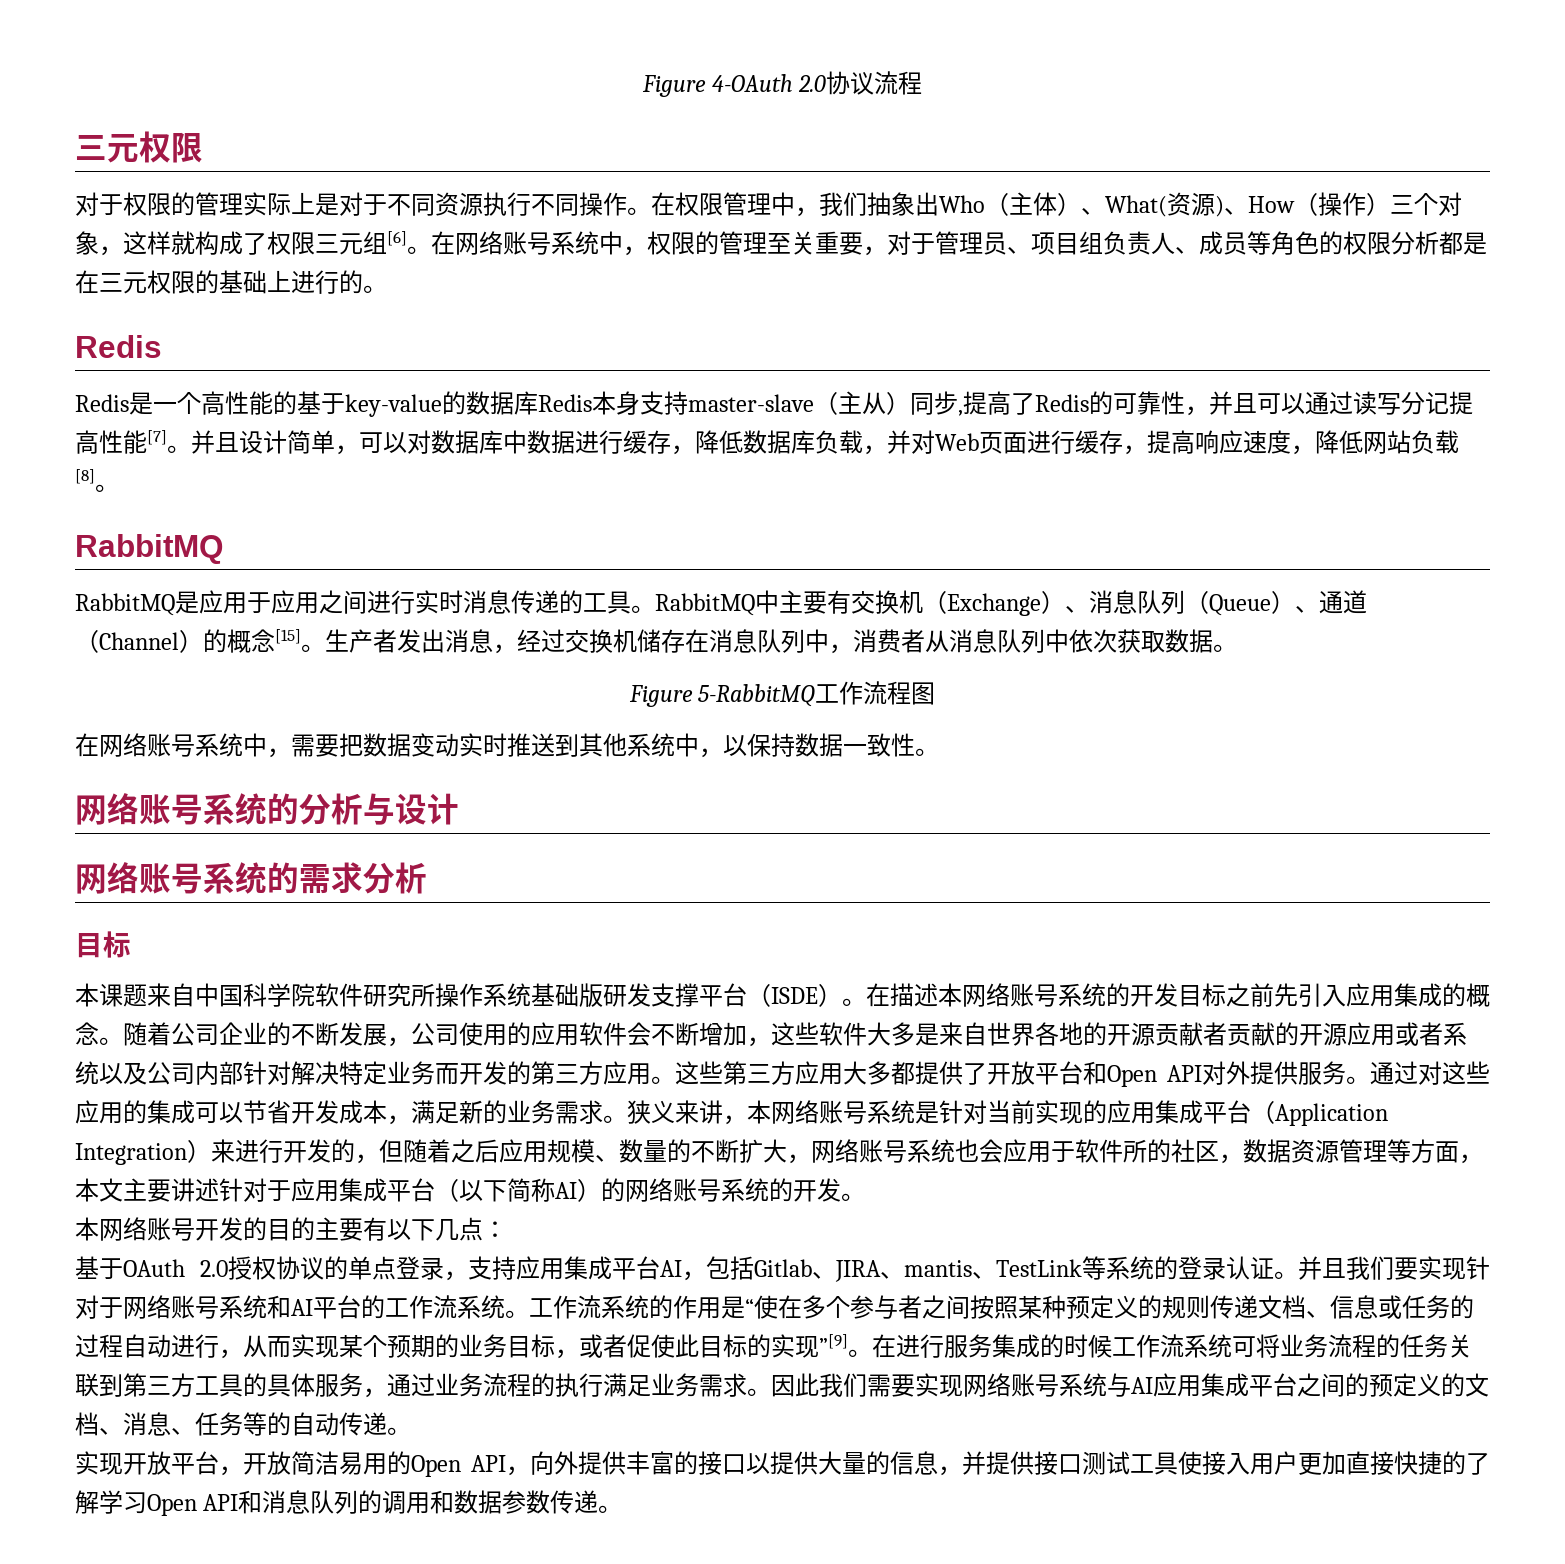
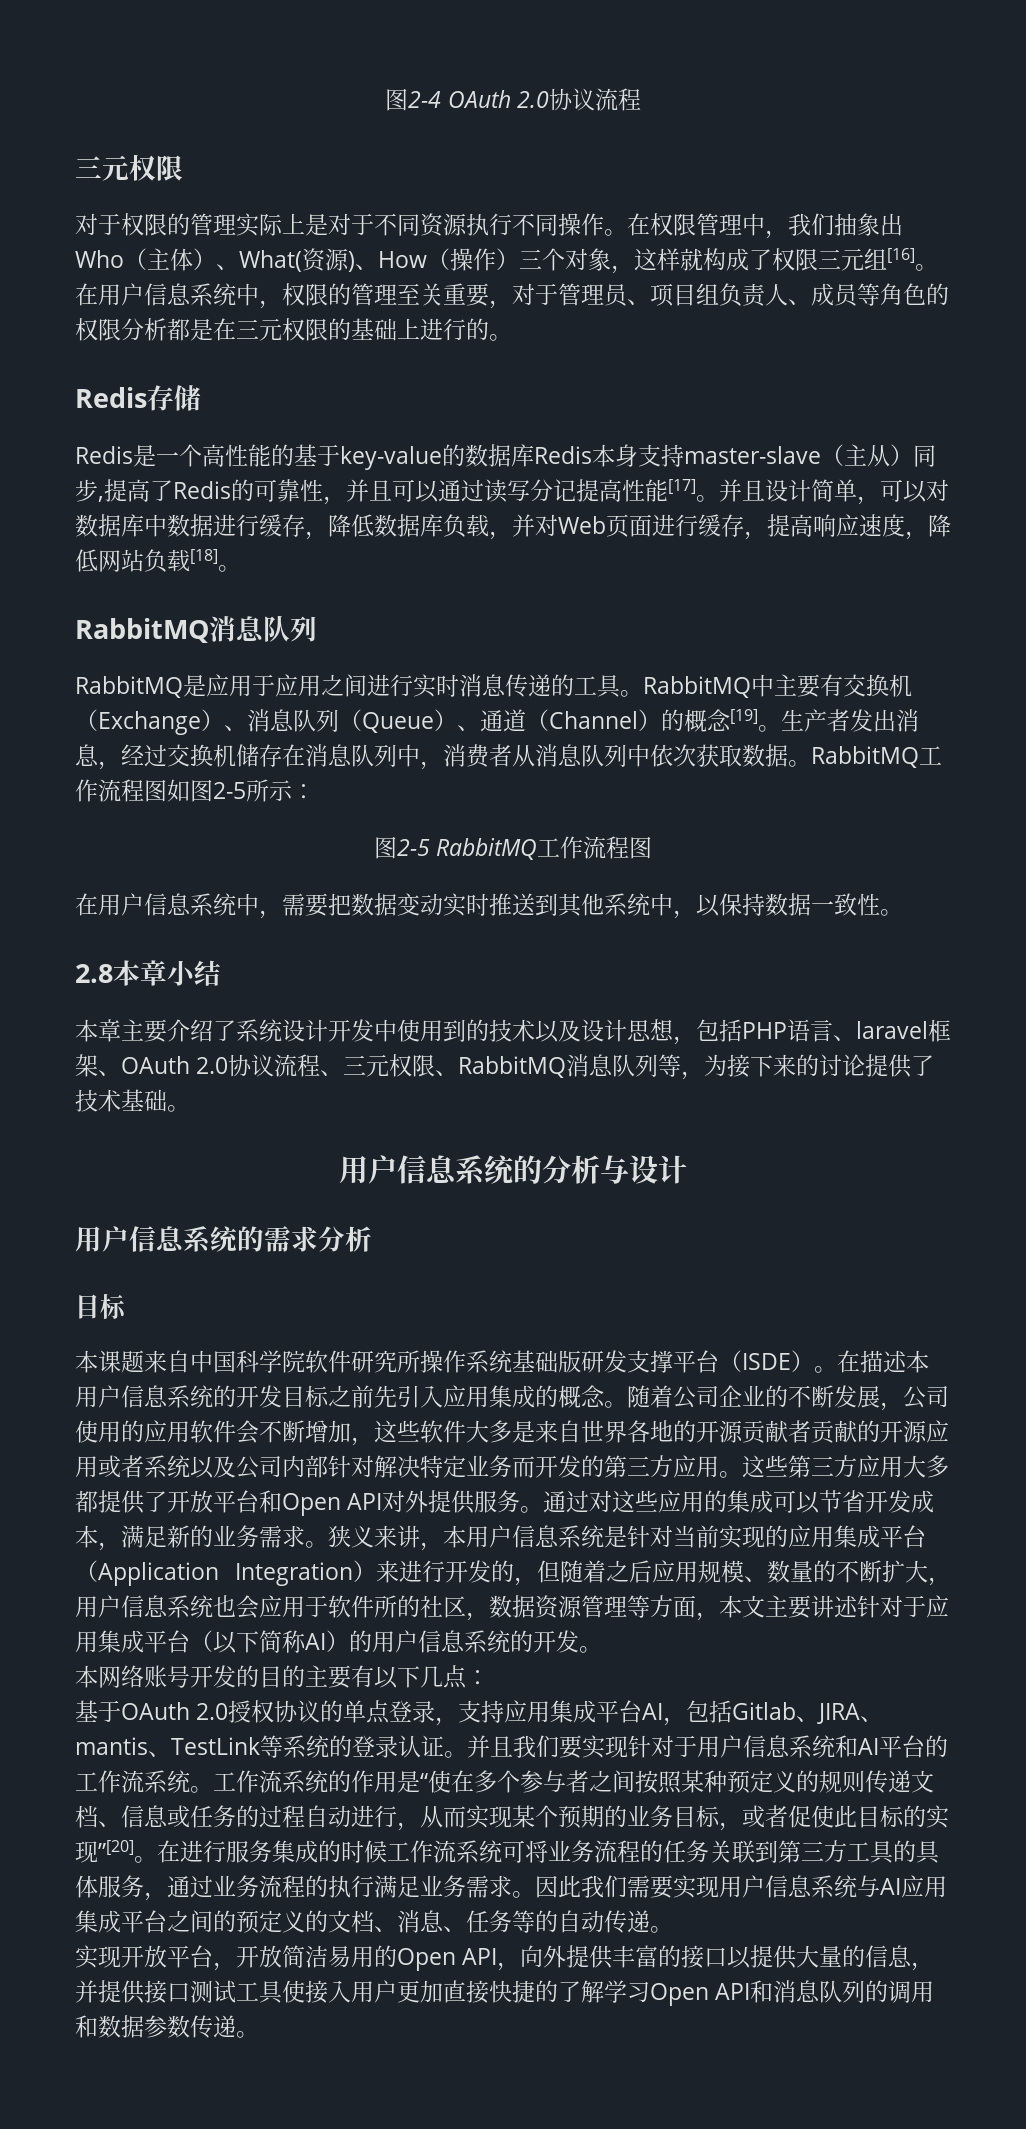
- Figure 4-OAuth 2.0协议流程
+ 图2-4 OAuth 2.0协议流程
- 在权限管理中，我们抽象出Who（主体）、What(资源)、How（操作）三个对象，这样就构成了权限三元组[6]。在网络账号系统中，权限的管理至关重要，对于管理员、项目组负责人、成员等角色的权限分析都是在三元权限的基础上进行的。
- Redis
+ 在权限管理中，我们抽象出Who（主体）、What(资源)、How（操作）三个对象，这样就构成了权限三元组[16]。在用户信息系统中，权限的管理至关重要，对于管理员、项目组负责人、成员等角色的权限分析都是在三元权限的基础上进行的。
+ Redis存储
- Redis是一个高性能的基于key-value的数据库Redis本身支持master-slave（主从）同步,提高了Redis的可靠性，并且可以通过读写分记提高性能[7]。
+ Redis是一个高性能的基于key-value的数据库Redis本身支持master-slave（主从）同步,提高了Redis的可靠性，并且可以通过读写分记提高性能[17]。
- 并且设计简单，可以对数据库中数据进行缓存，降低数据库负载，并对Web页面进行缓存，提高响应速度，降低网站负载[8]。
- RabbitMQ
+ 并且设计简单，可以对数据库中数据进行缓存，降低数据库负载，并对Web页面进行缓存，提高响应速度，降低网站负载[18]。
+ RabbitMQ消息队列
- RabbitMQ中主要有交换机（Exchange）、消息队列（Queue）、通道（Channel）的概念[15]。
+ RabbitMQ中主要有交换机（Exchange）、消息队列（Queue）、通道（Channel）的概念[19]。
- 生产者发出消息，经过交换机储存在消息队列中，消费者从消息队列中依次获取数据。
- Figure 5-RabbitMQ工作流程图
+ 生产者发出消息，经过交换机储存在消息队列中，消费者从消息队列中依次获取数据。RabbitMQ工作流程图如图2-5所示：
+ 图2-5 RabbitMQ工作流程图
- 在网络账号系统中，需要把数据变动实时推送到其他系统中，以保持数据一致性。
+ 在用户信息系统中，需要把数据变动实时推送到其他系统中，以保持数据一致性。
- 网络账号系统的分析与设计
+ 2.8本章小结
+ 本章主要介绍了系统设计开发中使用到的技术以及设计思想，包括PHP语言、laravel框架、OAuth 2.0协议流程、三元权限、RabbitMQ消息队列等，为接下来的讨论提供了技术基础。
+ 用户信息系统的分析与设计
- 网络账号系统的需求分析
+ 用户信息系统的需求分析
- 在描述本网络账号系统的开发目标之前先引入应用集成的概念。
+ 在描述本用户信息系统的开发目标之前先引入应用集成的概念。
- 狭义来讲，本网络账号系统是针对当前实现的应用集成平台（Application Integration）来进行开发的，但随着之后应用规模、数量的不断扩大，网络账号系统也会应用于软件所的社区，数据资源管理等方面，本文主要讲述针对于应用集成平台（以下简称AI）的网络账号系统的开发。
+ 狭义来讲，本用户信息系统是针对当前实现的应用集成平台（Application Integration）来进行开发的，但随着之后应用规模、数量的不断扩大，用户信息系统也会应用于软件所的社区，数据资源管理等方面，本文主要讲述针对于应用集成平台（以下简称AI）的用户信息系统的开发。
- 并且我们要实现针对于网络账号系统和AI平台的工作流系统。
+ 并且我们要实现针对于用户信息系统和AI平台的工作流系统。
- 工作流系统的作用是“使在多个参与者之间按照某种预定义的规则传递文档、信息或任务的过程自动进行，从而实现某个预期的业务目标，或者促使此目标的实现”[9]。
+ 工作流系统的作用是“使在多个参与者之间按照某种预定义的规则传递文档、信息或任务的过程自动进行，从而实现某个预期的业务目标，或者促使此目标的实现”[20]。
- 因此我们需要实现网络账号系统与AI应用集成平台之间的预定义的文档、消息、任务等的自动传递。
+ 因此我们需要实现用户信息系统与AI应用集成平台之间的预定义的文档、消息、任务等的自动传递。

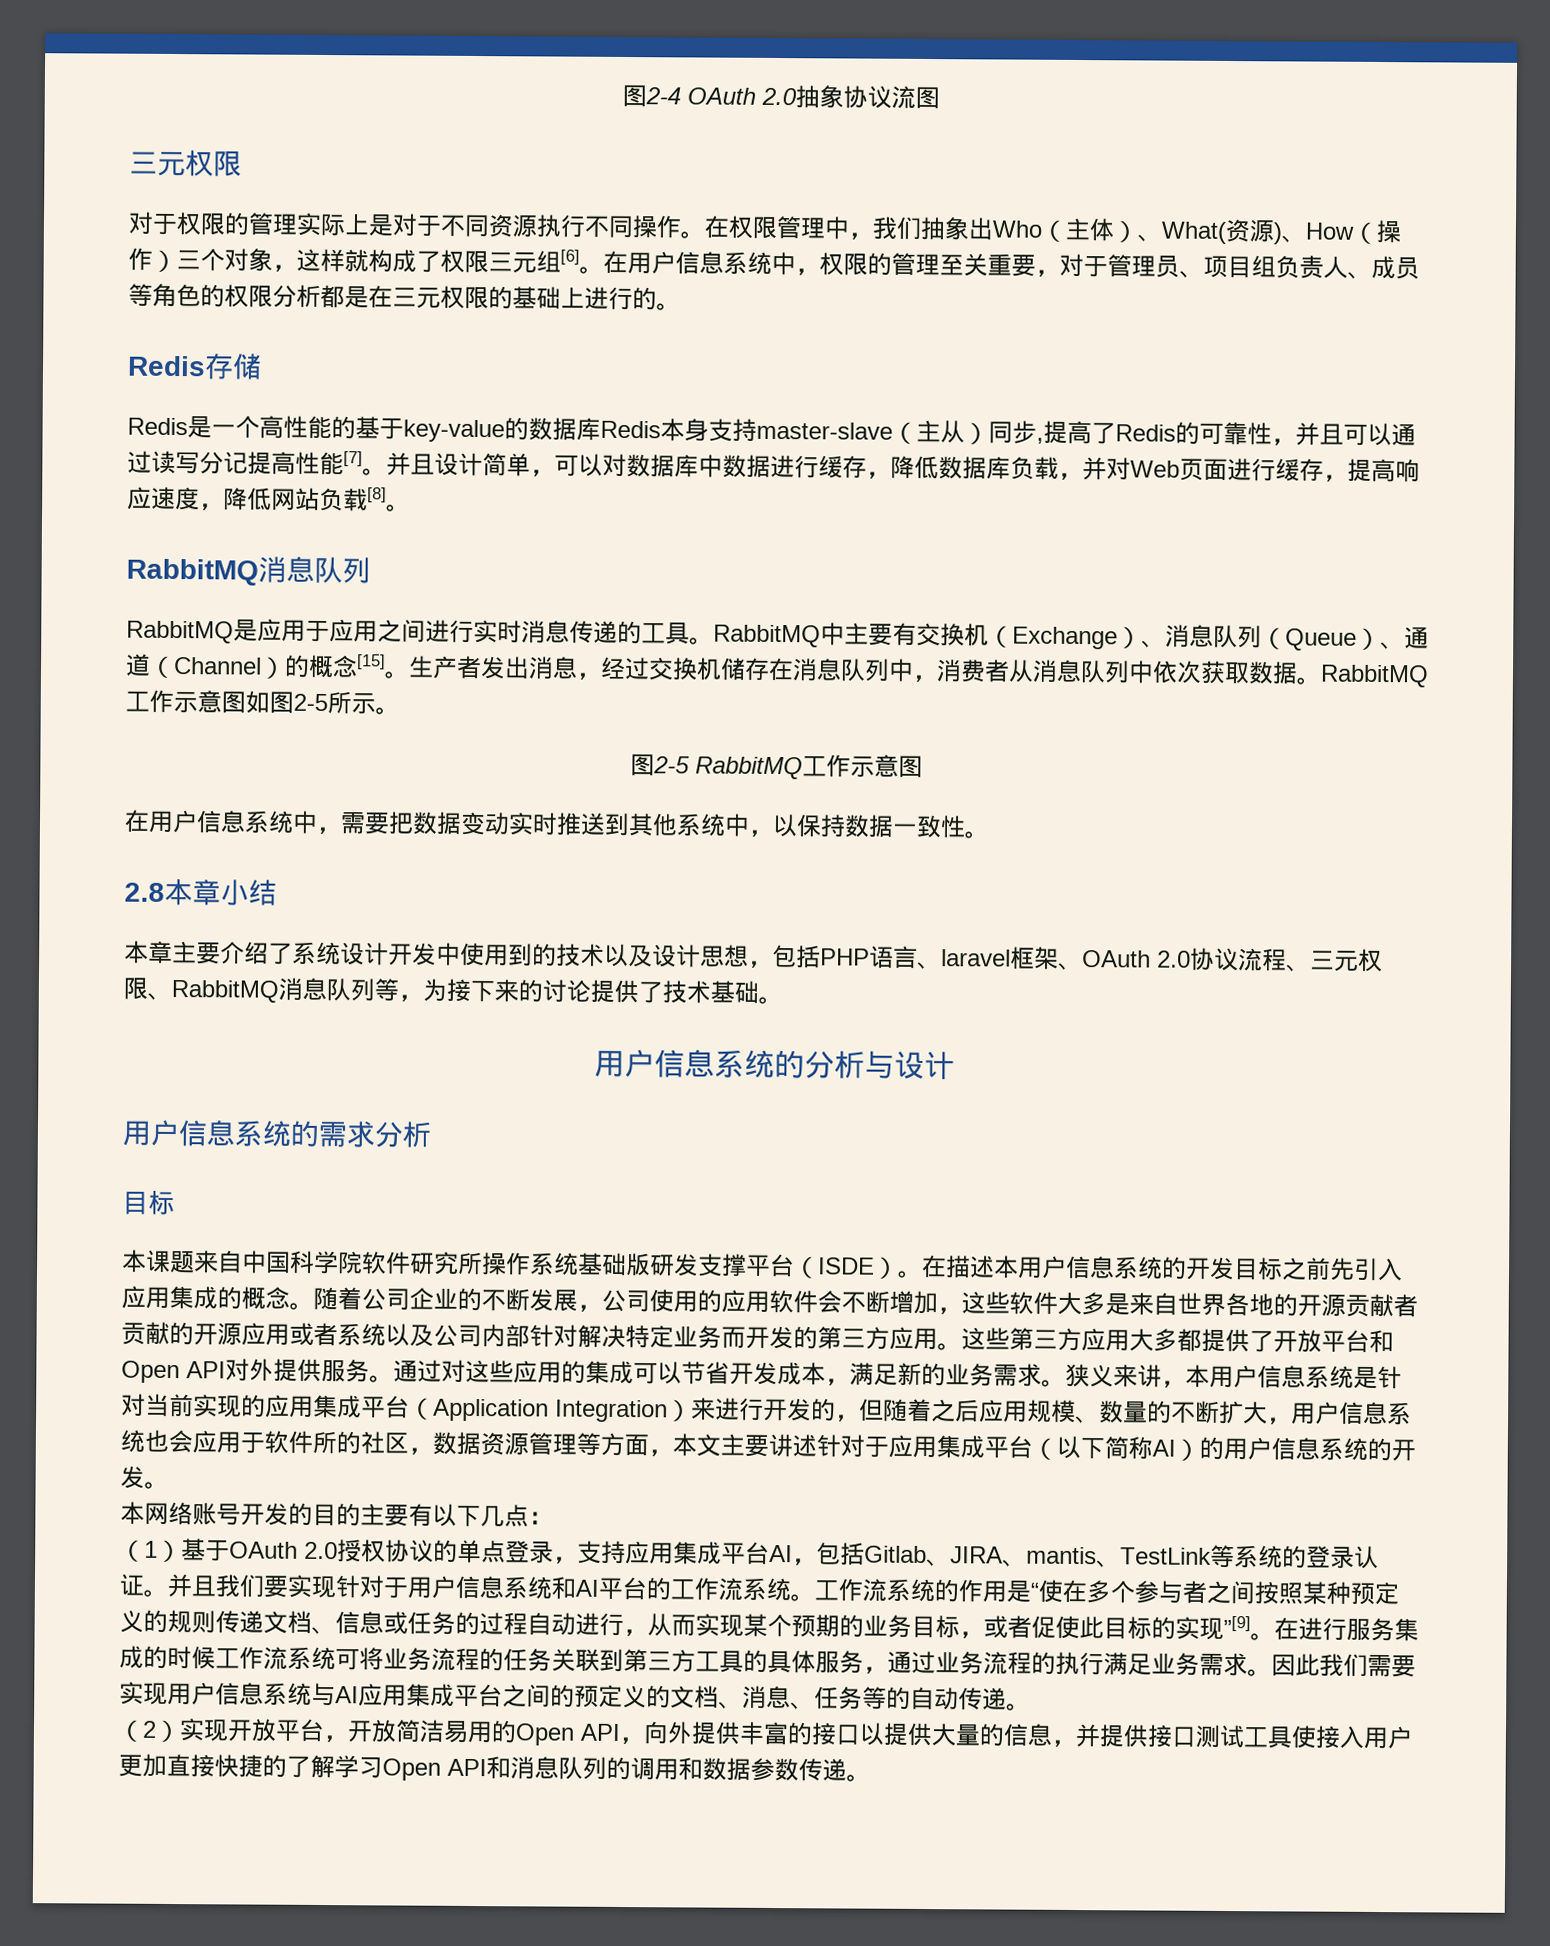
- 图2-4 OAuth 2.0协议流程
+ 图2-4 OAuth 2.0抽象协议流图
- 在权限管理中，我们抽象出Who（主体）、What(资源)、How（操作）三个对象，这样就构成了权限三元组[16]。
+ 在权限管理中，我们抽象出Who（主体）、What(资源)、How（操作）三个对象，这样就构成了权限三元组[6]。
- Redis是一个高性能的基于key-value的数据库Redis本身支持master-slave（主从）同步,提高了Redis的可靠性，并且可以通过读写分记提高性能[17]。
+ Redis是一个高性能的基于key-value的数据库Redis本身支持master-slave（主从）同步,提高了Redis的可靠性，并且可以通过读写分记提高性能[7]。
- 并且设计简单，可以对数据库中数据进行缓存，降低数据库负载，并对Web页面进行缓存，提高响应速度，降低网站负载[18]。
+ 并且设计简单，可以对数据库中数据进行缓存，降低数据库负载，并对Web页面进行缓存，提高响应速度，降低网站负载[8]。
- RabbitMQ中主要有交换机（Exchange）、消息队列（Queue）、通道（Channel）的概念[19]。
+ RabbitMQ中主要有交换机（Exchange）、消息队列（Queue）、通道（Channel）的概念[15]。
- RabbitMQ工作流程图如图2-5所示：
+ RabbitMQ工作示意图如图2-5所示。
- 图2-5 RabbitMQ工作流程图
+ 图2-5 RabbitMQ工作示意图
- 基于OAuth 2.0授权协议的单点登录，支持应用集成平台AI，包括Gitlab、JIRA、mantis、TestLink等系统的登录认证。
+ （1）基于OAuth 2.0授权协议的单点登录，支持应用集成平台AI，包括Gitlab、JIRA、mantis、TestLink等系统的登录认证。
- 工作流系统的作用是“使在多个参与者之间按照某种预定义的规则传递文档、信息或任务的过程自动进行，从而实现某个预期的业务目标，或者促使此目标的实现”[20]。
+ 工作流系统的作用是“使在多个参与者之间按照某种预定义的规则传递文档、信息或任务的过程自动进行，从而实现某个预期的业务目标，或者促使此目标的实现”[9]。
- 实现开放平台，开放简洁易用的Open API，向外提供丰富的接口以提供大量的信息，并提供接口测试工具使接入用户更加直接快捷的了解学习Open API和消息队列的调用和数据参数传递。
+ （2）实现开放平台，开放简洁易用的Open API，向外提供丰富的接口以提供大量的信息，并提供接口测试工具使接入用户更加直接快捷的了解学习Open API和消息队列的调用和数据参数传递。

